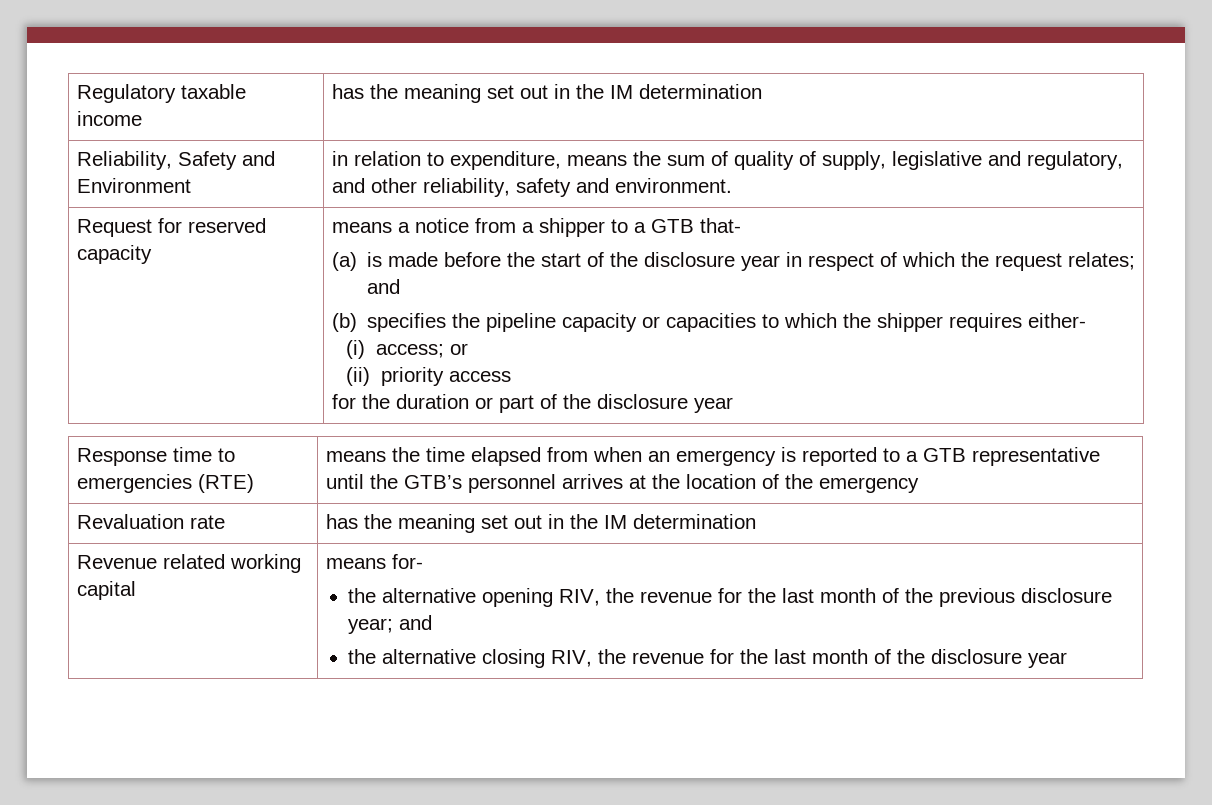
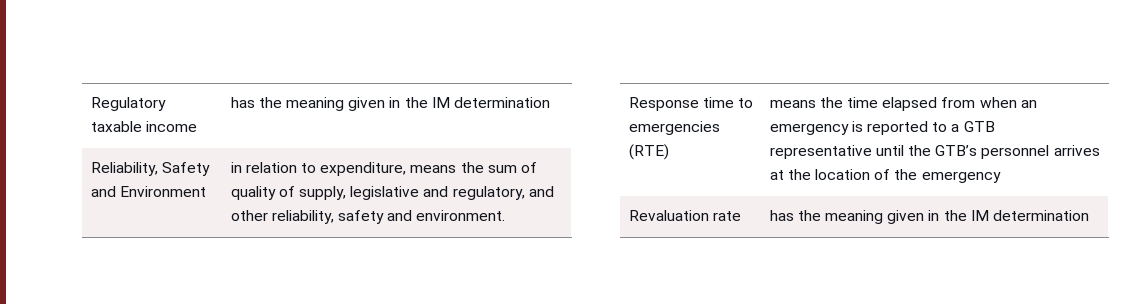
- Regulatory taxable income | has the meaning set out in the IM determination
+ Regulatory taxable income | has the meaning given in the IM determination
- Request for reserved capacity | means a notice from a shipper to a GTB that-
- (a) is made before the start of the disclosure year in respect of which the request relates; and
- (b) specifies the pipeline capacity or capacities to which the shipper requires either-
- (i) access; or
- (ii) priority access
- for the duration or part of the disclosure year
- Revaluation rate | has the meaning set out in the IM determination
- Revenue related working capital | means for-
- the alternative opening RIV, the revenue for the last month of the previous disclosure year; and
- the alternative closing RIV, the revenue for the last month of the disclosure year
+ Revaluation rate | has the meaning given in the IM determination

